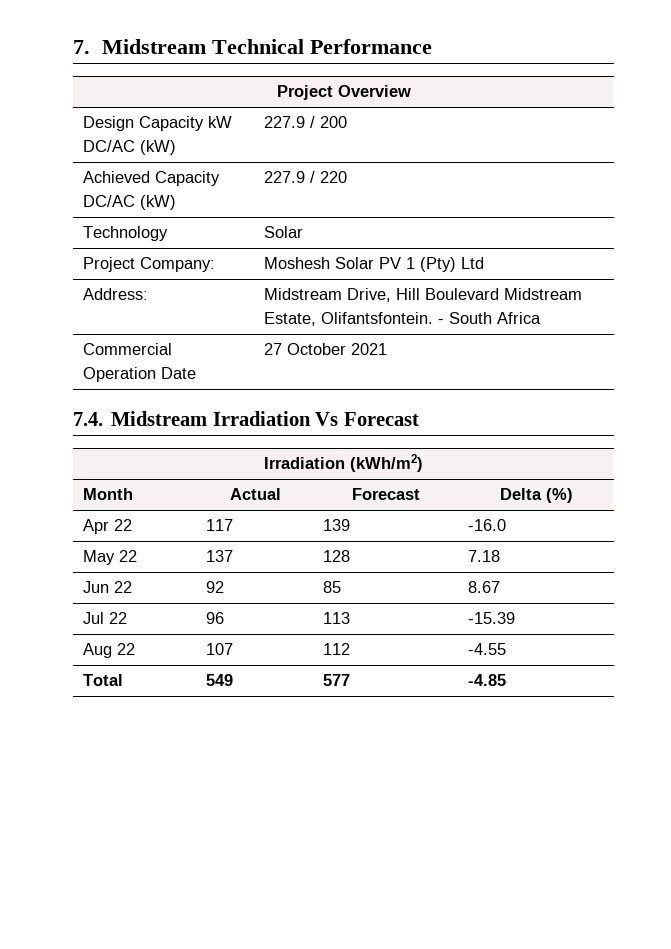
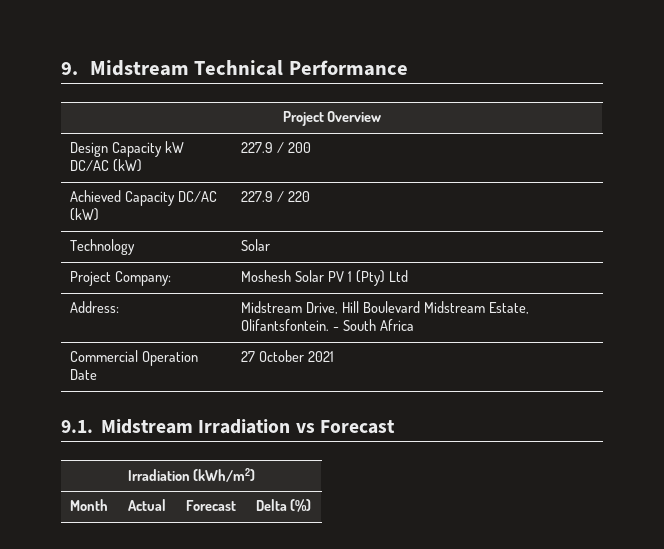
- 7. Midstream Technical Performance
+ 9. Midstream Technical Performance
- 7.4. Midstream Irradiation Vs Forecast
+ 9.1. Midstream Irradiation vs Forecast
- Apr 22 | 117 | 139 | -16.0
- May 22 | 137 | 128 | 7.18
- Jun 22 | 92 | 85 | 8.67
- Jul 22 | 96 | 113 | -15.39
- Aug 22 | 107 | 112 | -4.55
- Total | 549 | 577 | -4.85

